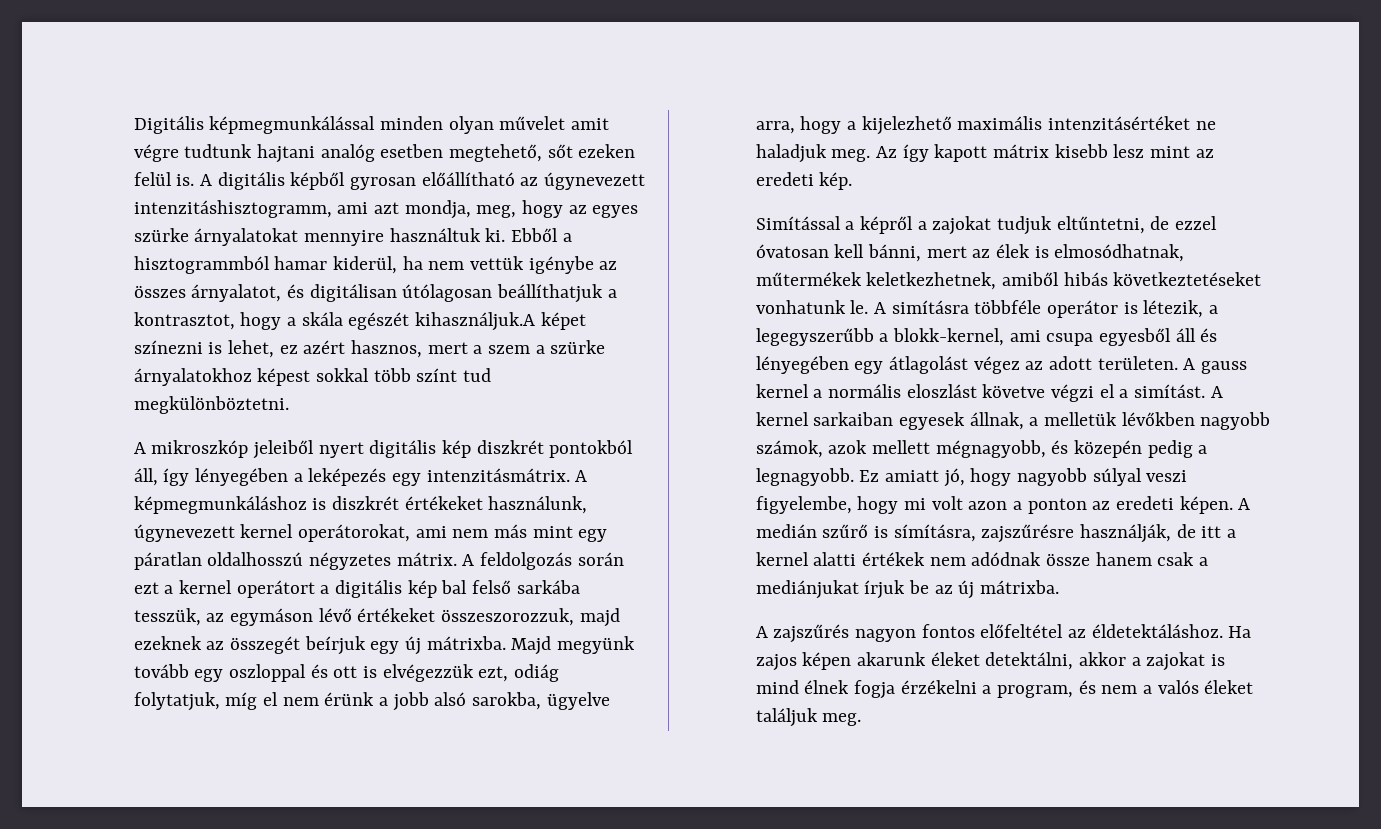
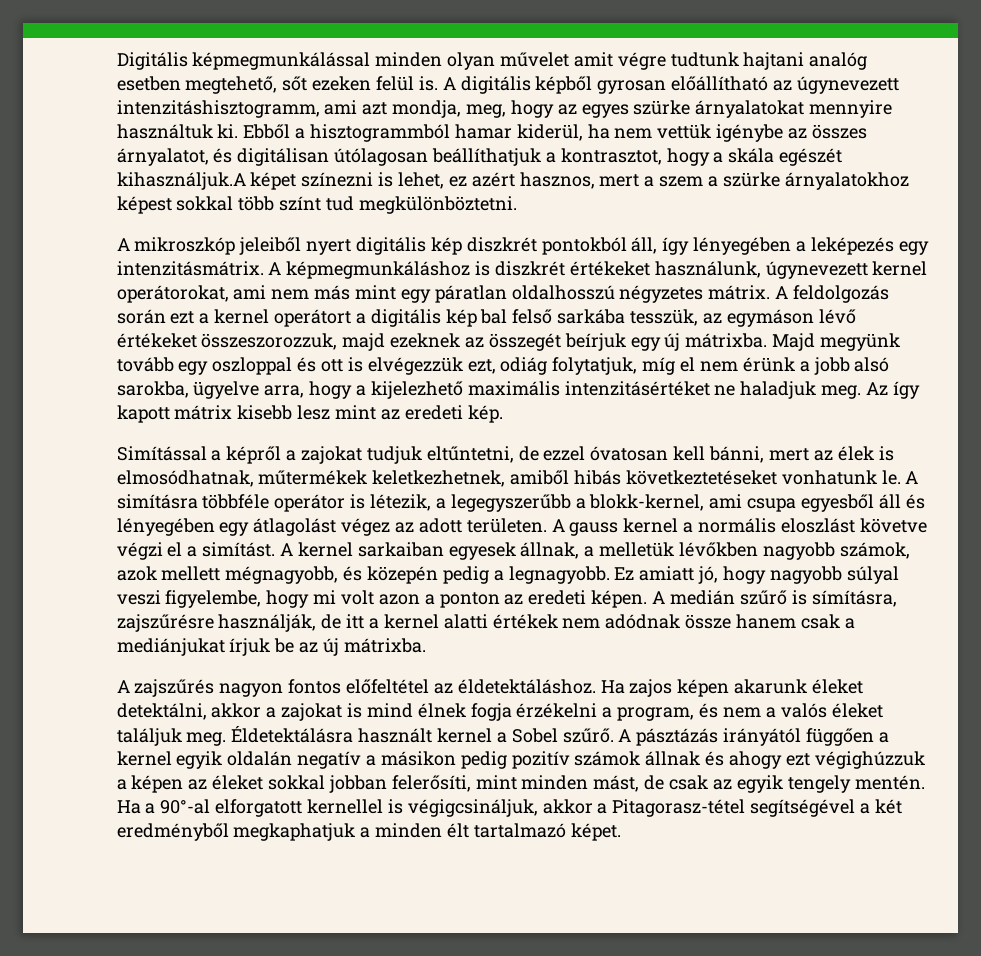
+ Éldetektálásra használt kernel a Sobel szűrő. A pásztázás irányától függően a kernel egyik oldalán negatív a másikon pedig pozitív számok állnak és ahogy ezt végighúzzuk a képen az éleket sokkal jobban felerősíti, mint minden mást, de csak az egyik tengely mentén. Ha a 90°-al elforgatott kernellel is végigcsináljuk, akkor a Pitagorasz-tétel segítségével a két eredményből megkaphatjuk a minden élt tartalmazó képet.

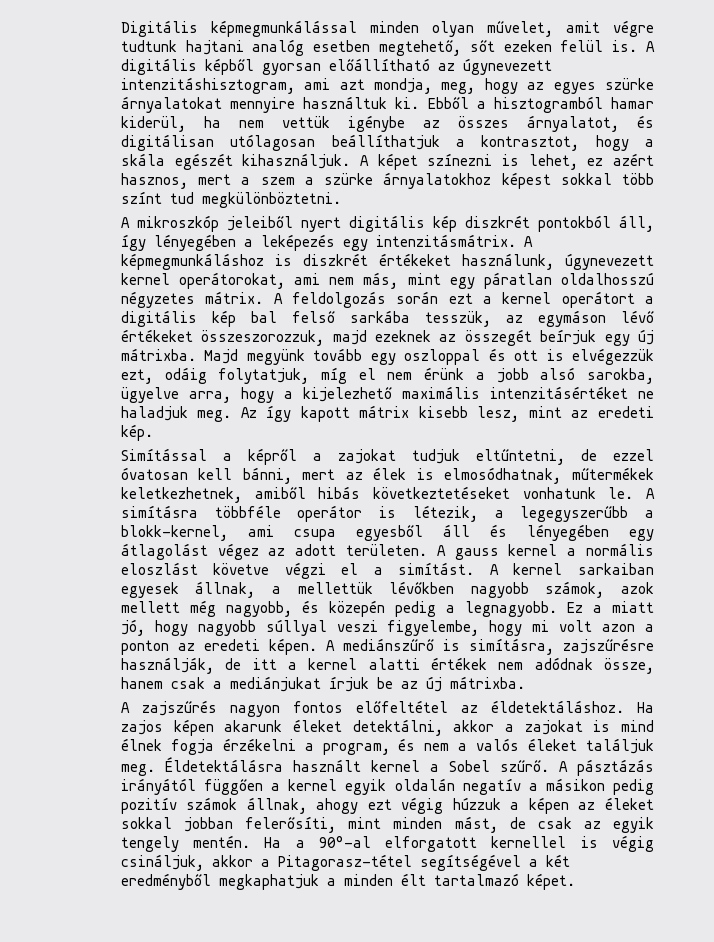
- Digitális képmegmunkálással minden olyan művelet amit végre tudtunk hajtani analóg esetben megtehető, sőt ezeken felül is.
+ Digitális képmegmunkálással minden olyan művelet, amit végre tudtunk hajtani analóg esetben megtehető, sőt ezeken felül is.
- A digitális képből gyrosan előállítható az úgynevezett intenzitáshisztogramm, ami azt mondja, meg, hogy az egyes szürke árnyalatokat mennyire használtuk ki.
+ A digitális képből gyorsan előállítható az úgynevezett intenzitáshisztogram, ami azt mondja, meg, hogy az egyes szürke árnyalatokat mennyire használtuk ki.
- Ebből a hisztogrammból hamar kiderül, ha nem vettük igénybe az összes árnyalatot, és digitálisan útólagosan beállíthatjuk a kontrasztot, hogy a skála egészét kihasználjuk.A képet színezni is lehet, ez azért hasznos, mert a szem a szürke árnyalatokhoz képest sokkal több színt tud megkülönböztetni.
+ Ebből a hisztogramból hamar kiderül, ha nem vettük igénybe az összes árnyalatot, és digitálisan utólagosan beállíthatjuk a kontrasztot, hogy a skála egészét kihasználjuk. A képet színezni is lehet, ez azért hasznos, mert a szem a szürke árnyalatokhoz képest sokkal több színt tud megkülönböztetni.
- A képmegmunkáláshoz is diszkrét értékeket használunk, úgynevezett kernel operátorokat, ami nem más mint egy páratlan oldalhosszú négyzetes mátrix.
+ A képmegmunkáláshoz is diszkrét értékeket használunk, úgynevezett kernel operátorokat, ami nem más, mint egy páratlan oldalhosszú négyzetes mátrix.
- Majd megyünk tovább egy oszloppal és ott is elvégezzük ezt, odiág folytatjuk, míg el nem érünk a jobb alsó sarokba, ügyelve arra, hogy a kijelezhető maximális intenzitásértéket ne haladjuk meg.
+ Majd megyünk tovább egy oszloppal és ott is elvégezzük ezt, odáig folytatjuk, míg el nem érünk a jobb alsó sarokba, ügyelve arra, hogy a kijelezhető maximális intenzitásértéket ne haladjuk meg.
- Az így kapott mátrix kisebb lesz mint az eredeti kép.
+ Az így kapott mátrix kisebb lesz, mint az eredeti kép.
- A kernel sarkaiban egyesek állnak, a melletük lévőkben nagyobb számok, azok mellett mégnagyobb, és közepén pedig a legnagyobb.
+ A kernel sarkaiban egyesek állnak, a mellettük lévőkben nagyobb számok, azok mellett még nagyobb, és közepén pedig a legnagyobb.
- Ez amiatt jó, hogy nagyobb súlyal veszi figyelembe, hogy mi volt azon a ponton az eredeti képen.
+ Ez a miatt jó, hogy nagyobb súllyal veszi figyelembe, hogy mi volt azon a ponton az eredeti képen.
- A medián szűrő is símításra, zajszűrésre használják, de itt a kernel alatti értékek nem adódnak össze hanem csak a mediánjukat írjuk be az új mátrixba.
+ A mediánszűrő is simításra, zajszűrésre használják, de itt a kernel alatti értékek nem adódnak össze, hanem csak a mediánjukat írjuk be az új mátrixba.
- A pásztázás irányától függően a kernel egyik oldalán negatív a másikon pedig pozitív számok állnak és ahogy ezt végighúzzuk a képen az éleket sokkal jobban felerősíti, mint minden mást, de csak az egyik tengely mentén.
+ A pásztázás irányától függően a kernel egyik oldalán negatív a másikon pedig pozitív számok állnak, ahogy ezt végig húzzuk a képen az éleket sokkal jobban felerősíti, mint minden mást, de csak az egyik tengely mentén.
- Ha a 90°-al elforgatott kernellel is végigcsináljuk, akkor a Pitagorasz-tétel segítségével a két eredményből megkaphatjuk a minden élt tartalmazó képet.
+ Ha a 90°-al elforgatott kernellel is végig csináljuk, akkor a Pitagorasz-tétel segítségével a két eredményből megkaphatjuk a minden élt tartalmazó képet.

